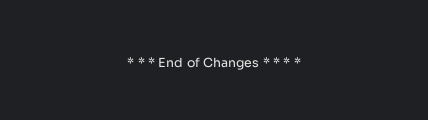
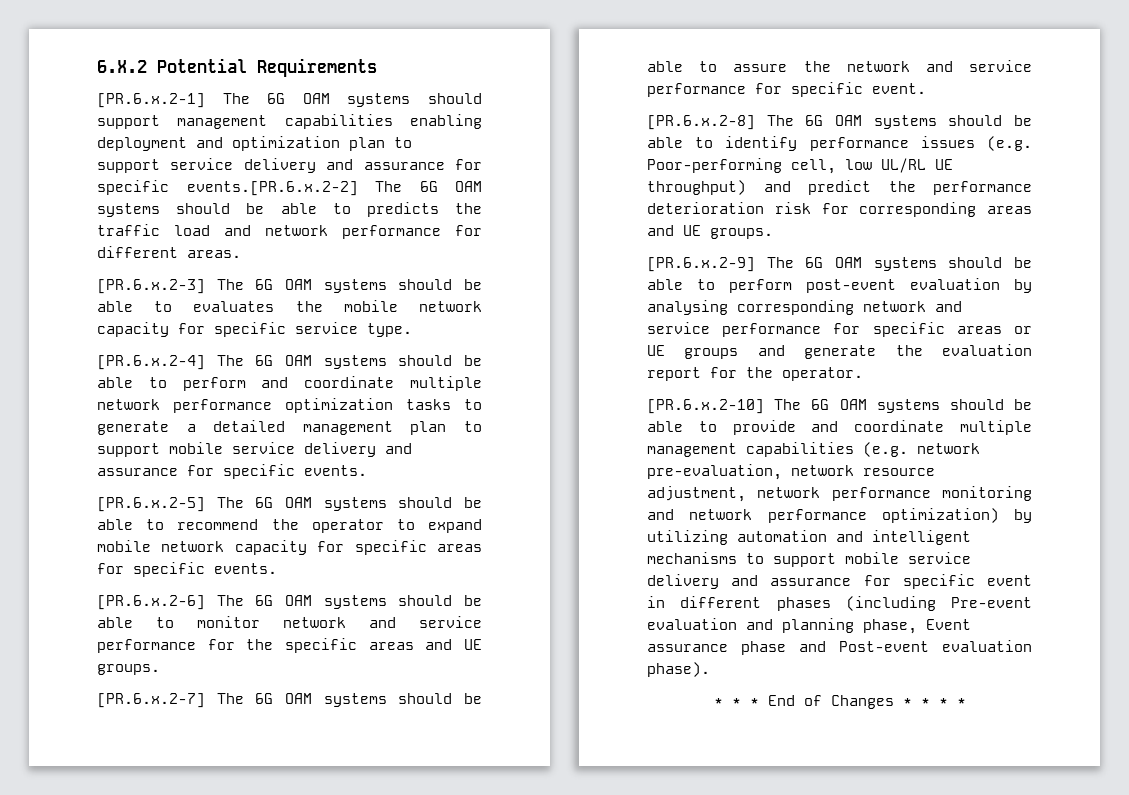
+ 6.X.2 Potential Requirements
+ [PR.6.x.2-1] The 6G OAM systems should support management capabilities enabling deployment and optimization plan to support service delivery and assurance for specific events.[PR.6.x.2-2] The 6G OAM systems should be able to predicts the traffic load and network performance for different areas.
+ [PR.6.x.2-3] The 6G OAM systems should be able to evaluates the mobile network capacity for specific service type.
+ [PR.6.x.2-4] The 6G OAM systems should be able to perform and coordinate multiple network performance optimization tasks to generate a detailed management plan to support mobile service delivery and assurance for specific events.
+ [PR.6.x.2-5] The 6G OAM systems should be able to recommend the operator to expand mobile network capacity for specific areas for specific events.
+ [PR.6.x.2-6] The 6G OAM systems should be able to monitor network and service performance for the specific areas and UE groups.
+ [PR.6.x.2-7] The 6G OAM systems should be able to assure the network and service performance for specific event.
+ [PR.6.x.2-8] The 6G OAM systems should be able to identify performance issues (e.g. Poor-performing cell, low UL/RL UE throughput) and predict the performance deterioration risk for corresponding areas and UE groups.
+ [PR.6.x.2-9] The 6G OAM systems should be able to perform post-event evaluation by analysing corresponding network and service performance for specific areas or UE groups and generate the evaluation report for the operator.
+ [PR.6.x.2-10] The 6G OAM systems should be able to provide and coordinate multiple management capabilities (e.g. network pre-evaluation, network resource adjustment, network performance monitoring and network performance optimization) by utilizing automation and intelligent mechanisms to support mobile service delivery and assurance for specific event in different phases (including Pre-event evaluation and planning phase, Event assurance phase and Post-event evaluation phase).

